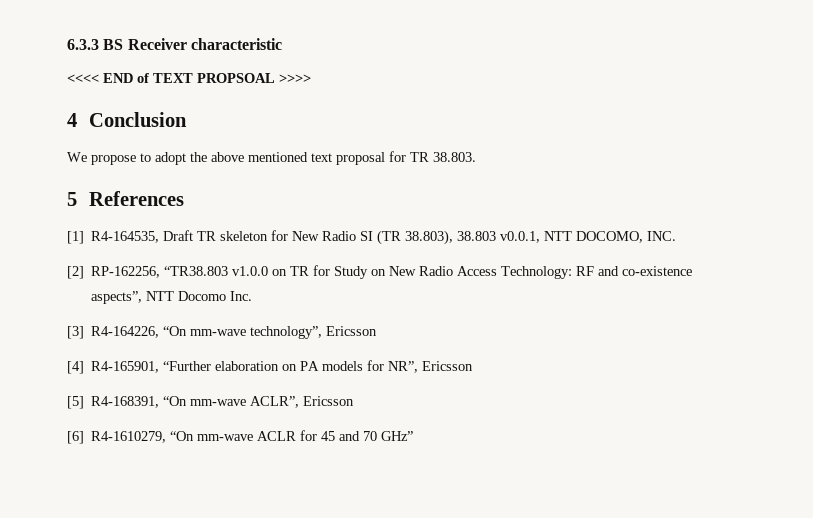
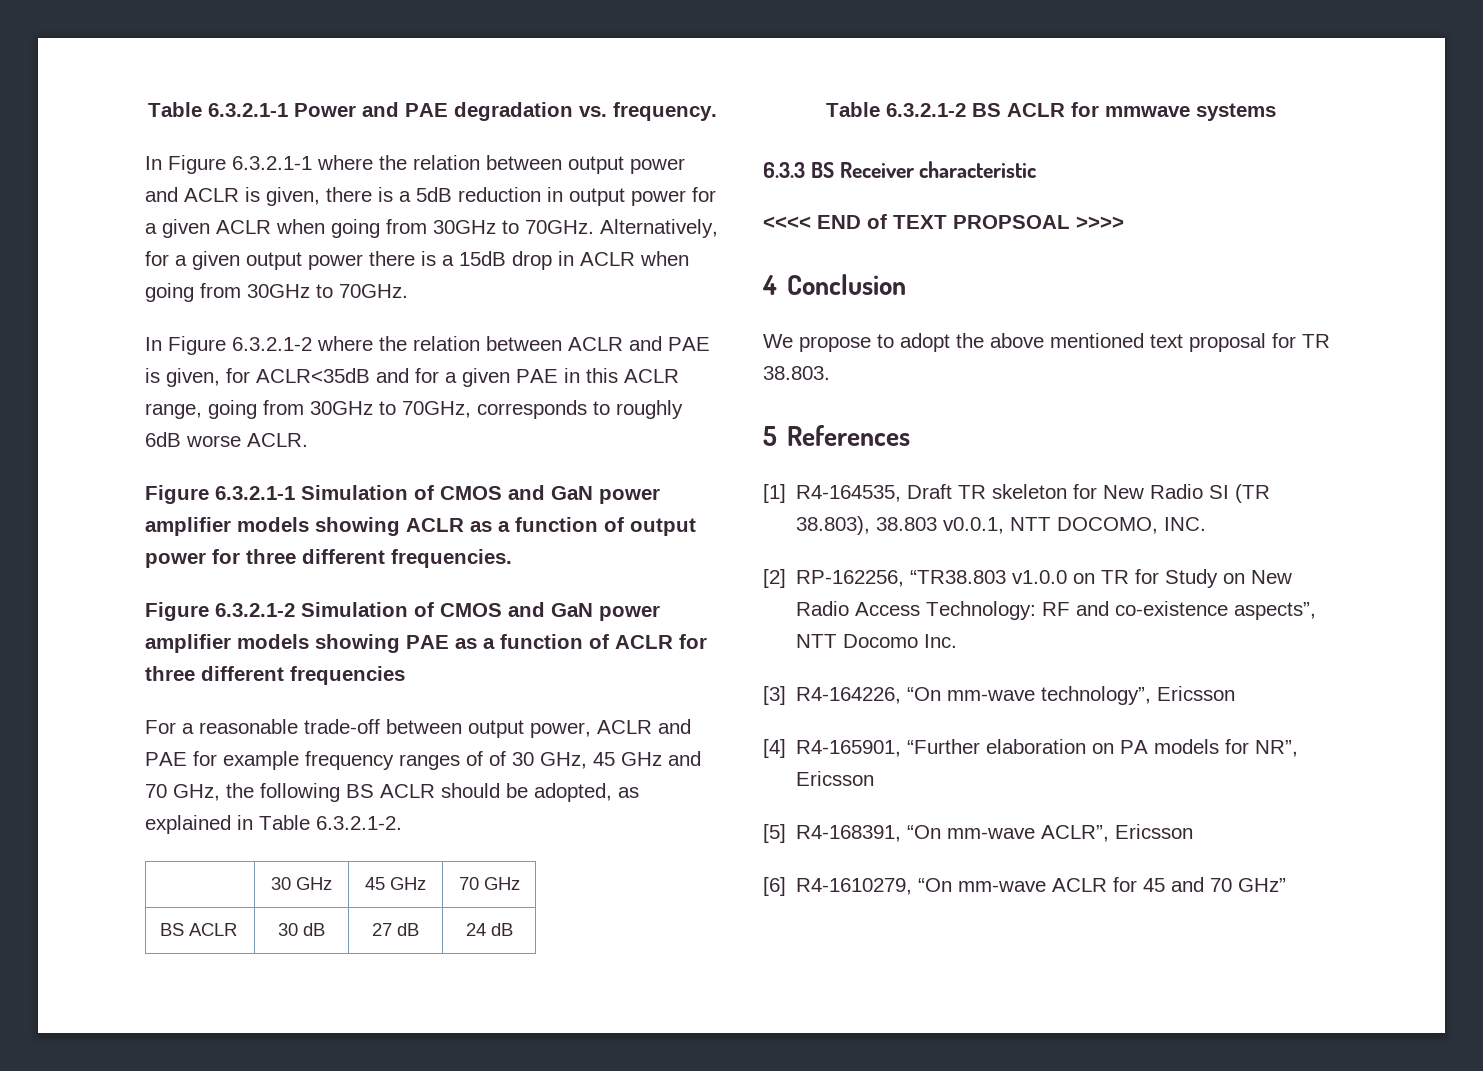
+ Table 6.3.2.1-1 Power and PAE degradation vs. frequency.
+ In Figure 6.3.2.1-1 where the relation between output power and ACLR is given, there is a 5dB reduction in output power for a given ACLR when going from 30GHz to 70GHz. Alternatively, for a given output power there is a 15dB drop in ACLR when going from 30GHz to 70GHz.
+ In Figure 6.3.2.1-2 where the relation between ACLR and PAE is given, for ACLR<35dB and for a given PAE in this ACLR range, going from 30GHz to 70GHz, corresponds to roughly 6dB worse ACLR.
+ Figure 6.3.2.1-1 Simulation of CMOS and GaN power amplifier models showing ACLR as a function of output power for three different frequencies.
+ Figure 6.3.2.1-2 Simulation of CMOS and GaN power amplifier models showing PAE as a function of ACLR for three different frequencies
+ For a reasonable trade-off between output power, ACLR and PAE for example frequency ranges of of 30 GHz, 45 GHz and 70 GHz, the following BS ACLR should be adopted, as explained in Table 6.3.2.1-2.
+ | 30 GHz | 45 GHz | 70 GHz
+ BS ACLR | 30 dB | 27 dB | 24 dB
+ Table 6.3.2.1-2 BS ACLR for mmwave systems

